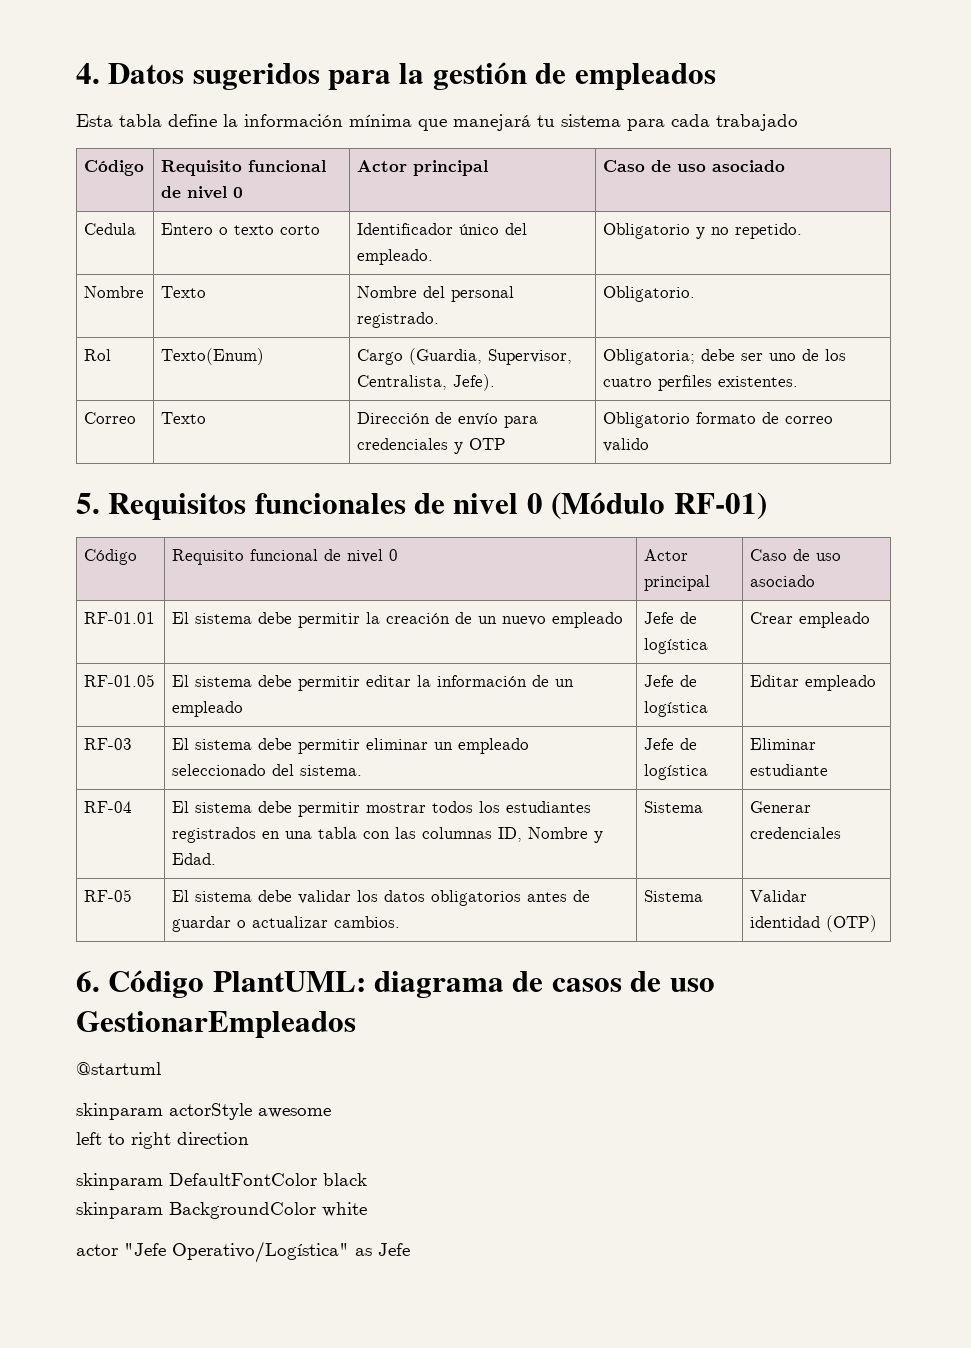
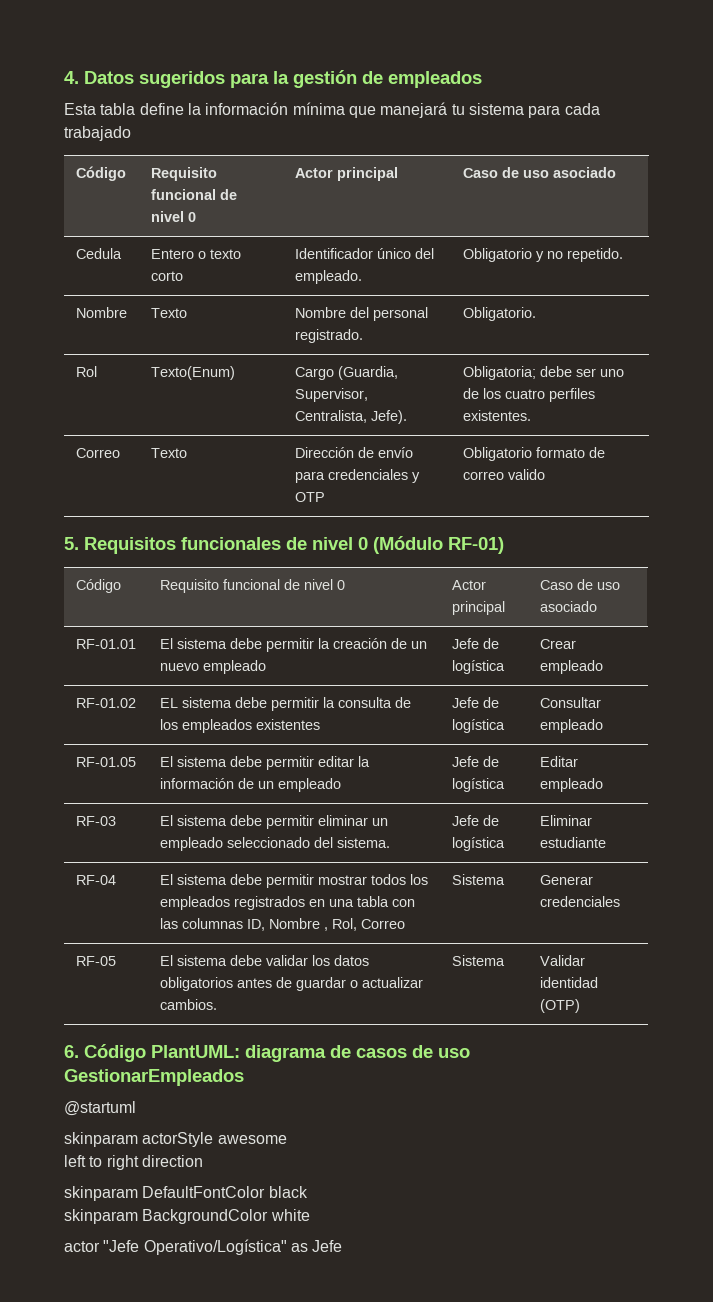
+ RF-01.02 | EL sistema debe permitir la consulta de los empleados existentes | Jefe de logística | Consultar empleado
- RF-04 | El sistema debe permitir mostrar todos los estudiantes registrados en una tabla con las columnas ID, Nombre y Edad. | Sistema | Generar credenciales
+ RF-04 | El sistema debe permitir mostrar todos los empleados registrados en una tabla con las columnas ID, Nombre , Rol, Correo | Sistema | Generar credenciales

